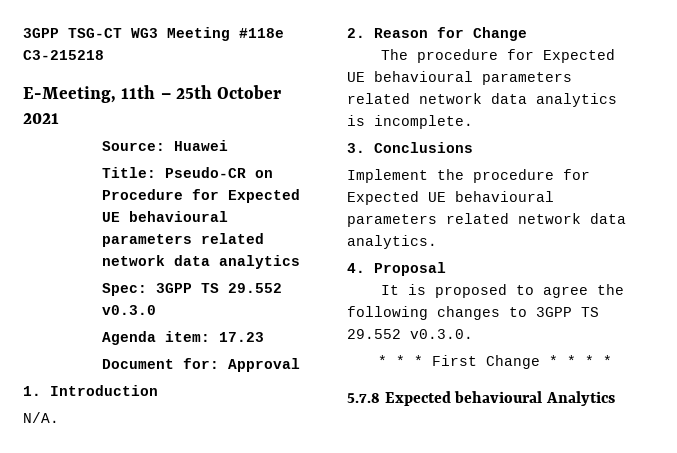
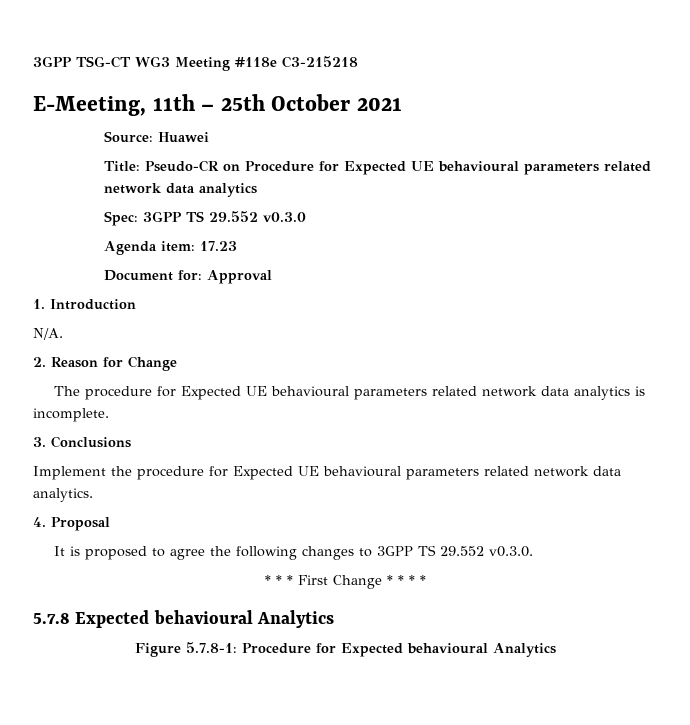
+ Figure 5.7.8-1: Procedure for Expected behavioural Analytics

